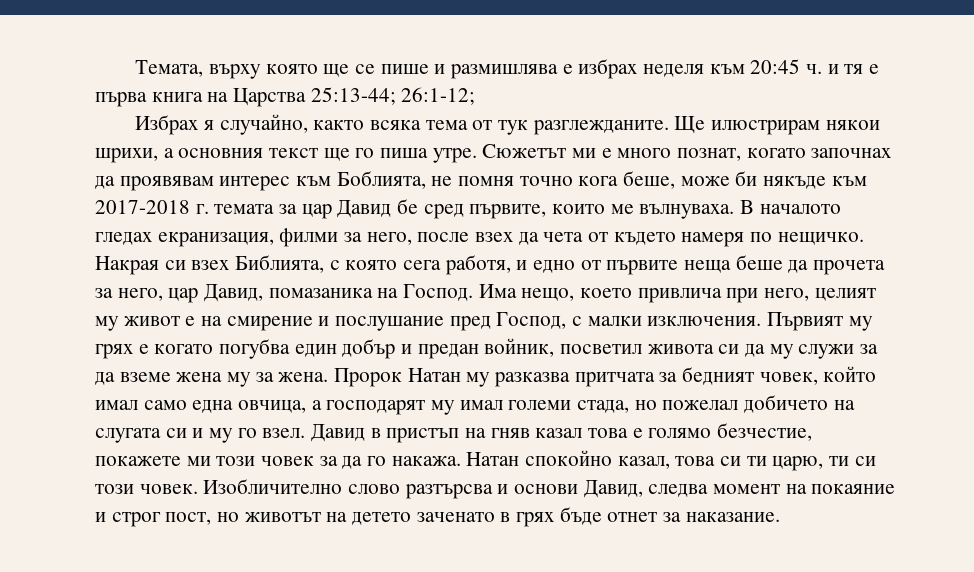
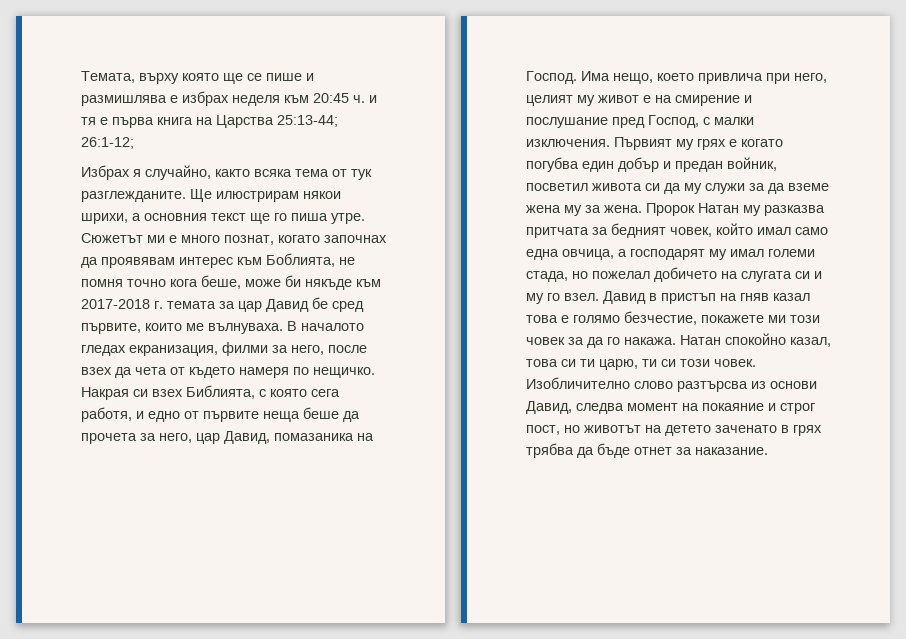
- Изобличително слово разтърсва и основи Давид, следва момент на покаяние и строг пост, но животът на детето заченато в грях бъде отнет за наказание.
+ Изобличително слово разтърсва из основи Давид, следва момент на покаяние и строг пост, но животът на детето заченато в грях трябва да бъде отнет за наказание.

